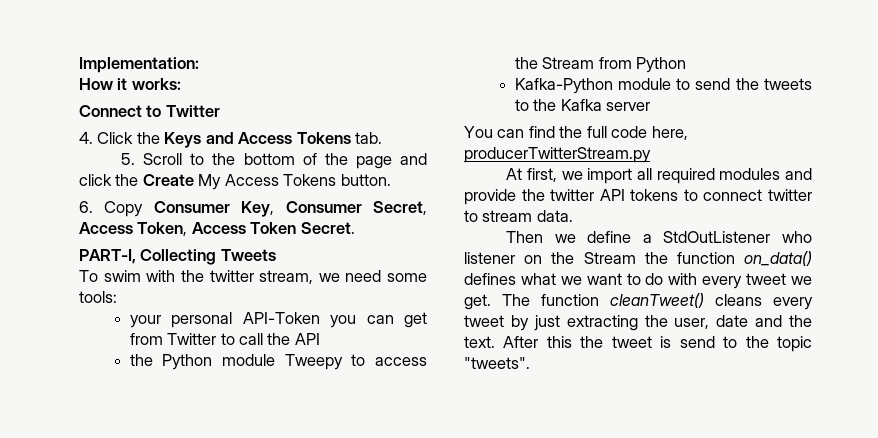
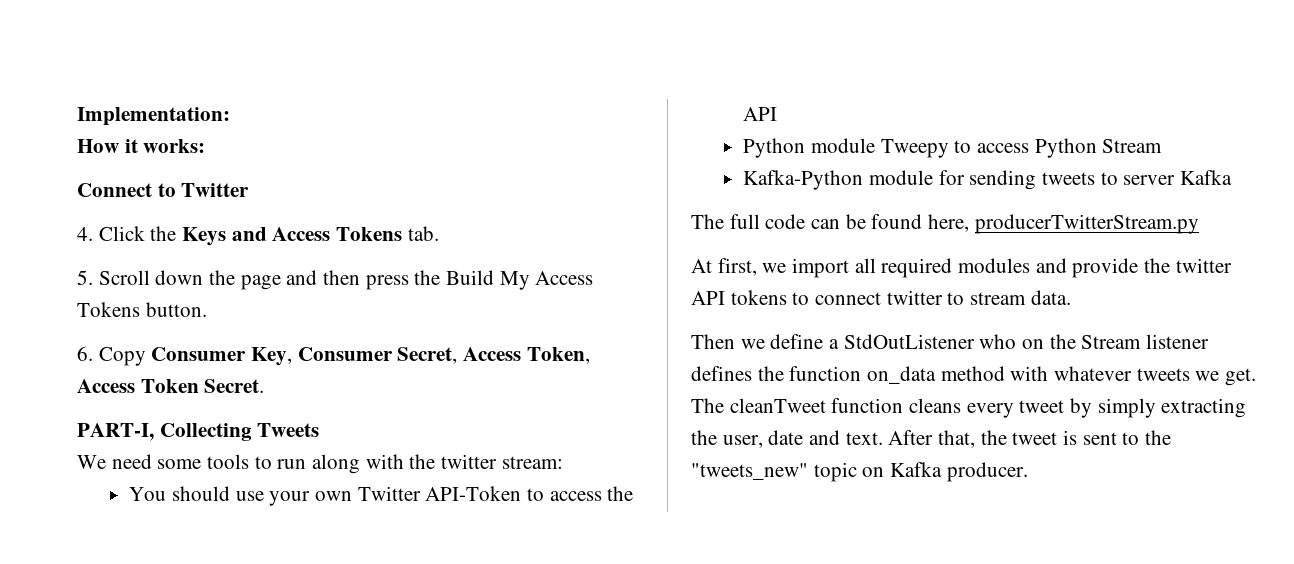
- 5. Scroll to the bottom of the page and click the Create My Access Tokens button.
+ 5. Scroll down the page and then press the Build My Access Tokens button.
- To swim with the twitter stream, we need some tools:
- your personal API-Token you can get from Twitter to call the API
+ We need some tools to run along with the twitter stream:
+ You should use your own Twitter API-Token to access the API
- the Python module Tweepy to access the Stream from Python
+ Python module Tweepy to access Python Stream
- Kafka-Python module to send the tweets to the Kafka server
- You can find the full code here, producerTwitterStream.py
+ Kafka-Python module for sending tweets to server Kafka
+ The full code can be found here, producerTwitterStream.py
- Then we define a StdOutListener who listener on the Stream the function on_data() defines what we want to do with every tweet we get.
+ Then we define a StdOutListener who on the Stream listener defines the function on_data method with whatever tweets we get.
- The function cleanTweet() cleans every tweet by just extracting the user, date and the text.
+ The cleanTweet function cleans every tweet by simply extracting the user, date and text.
- After this the tweet is send to the topic "tweets".
+ After that, the tweet is sent to the "tweets_new" topic on Kafka producer.

